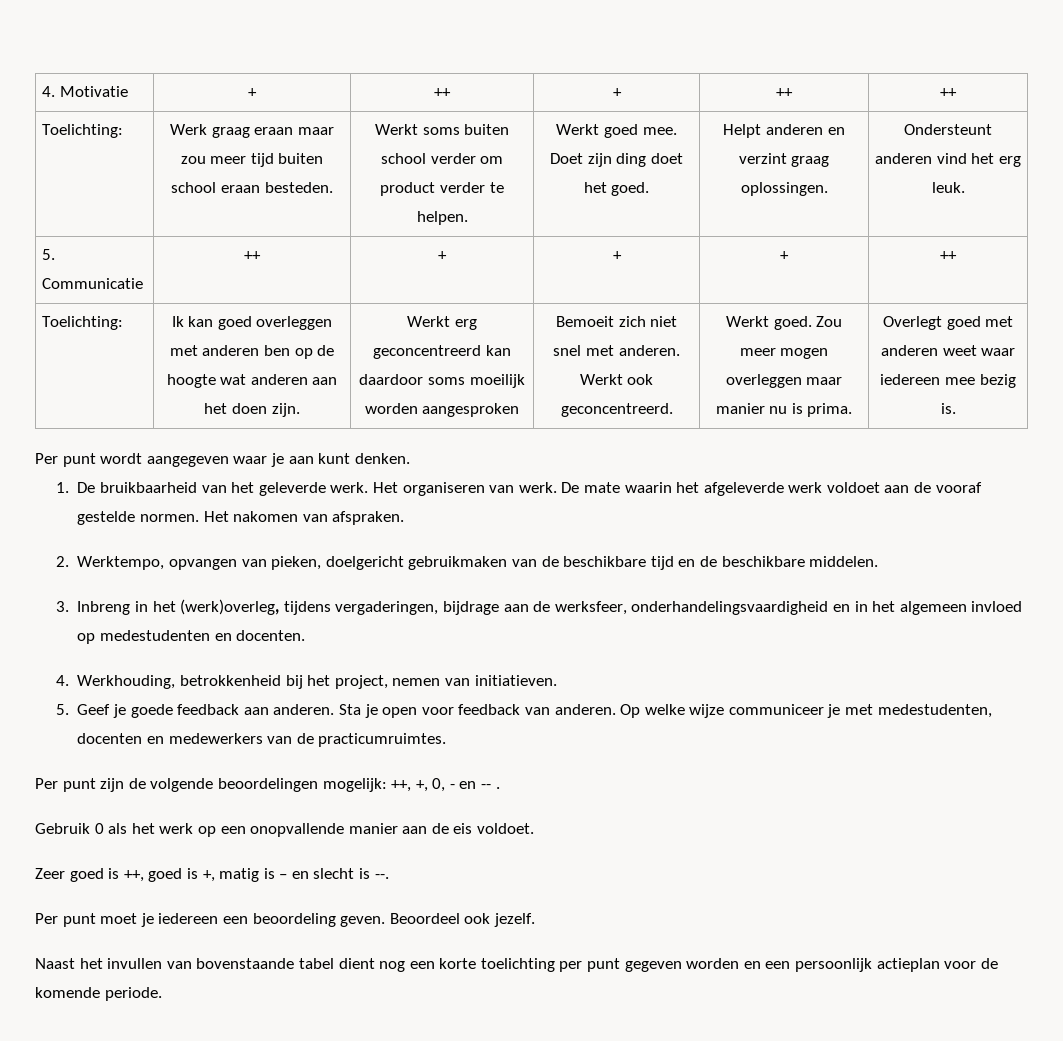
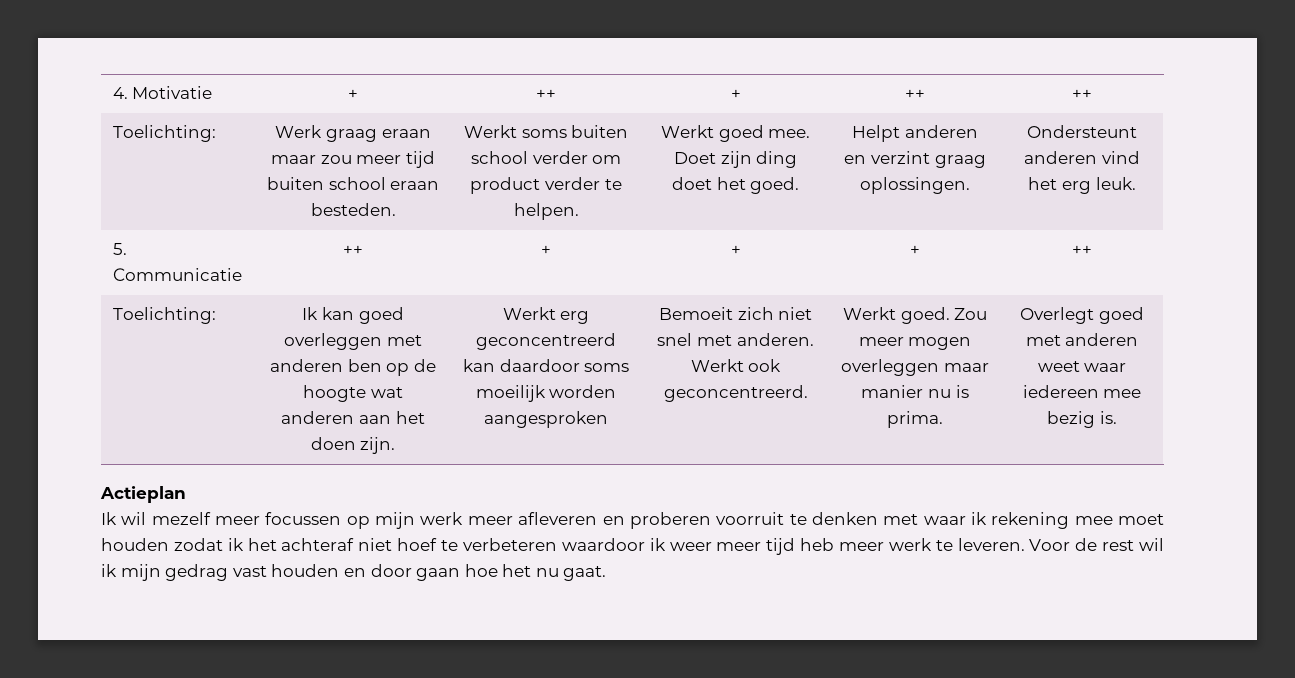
- Per punt wordt aangegeven waar je aan kunt denken.
- 1. De bruikbaarheid van het geleverde werk. Het organiseren van werk. De mate waarin het afgeleverde werk voldoet aan de vooraf gestelde normen. Het nakomen van afspraken.
- 2. Werktempo, opvangen van pieken, doelgericht gebruikmaken van de beschikbare tijd en de beschikbare middelen.
- 3. Inbreng in het (werk)overleg, tijdens vergaderingen, bijdrage aan de werksfeer, onderhandelingsvaardigheid en in het algemeen invloed op medestudenten en docenten.
- 4. Werkhouding, betrokkenheid bij het project, nemen van initiatieven.
- 5. Geef je goede feedback aan anderen. Sta je open voor feedback van anderen. Op welke wijze communiceer je met medestudenten, docenten en medewerkers van de practicumruimtes.
- Per punt zijn de volgende beoordelingen mogelijk: ++, +, 0, - en -- .
- Gebruik 0 als het werk op een onopvallende manier aan de eis voldoet.
- Zeer goed is ++, goed is +, matig is – en slecht is --.
- Per punt moet je iedereen een beoordeling geven. Beoordeel ook jezelf.
- Naast het invullen van bovenstaande tabel dient nog een korte toelichting per punt gegeven worden en een persoonlijk actieplan voor de komende periode.
+ Actieplan
+ Ik wil mezelf meer focussen op mijn werk meer afleveren en proberen voorruit te denken met waar ik rekening mee moet houden zodat ik het achteraf niet hoef te verbeteren waardoor ik weer meer tijd heb meer werk te leveren. Voor de rest wil ik mijn gedrag vast houden en door gaan hoe het nu gaat.

